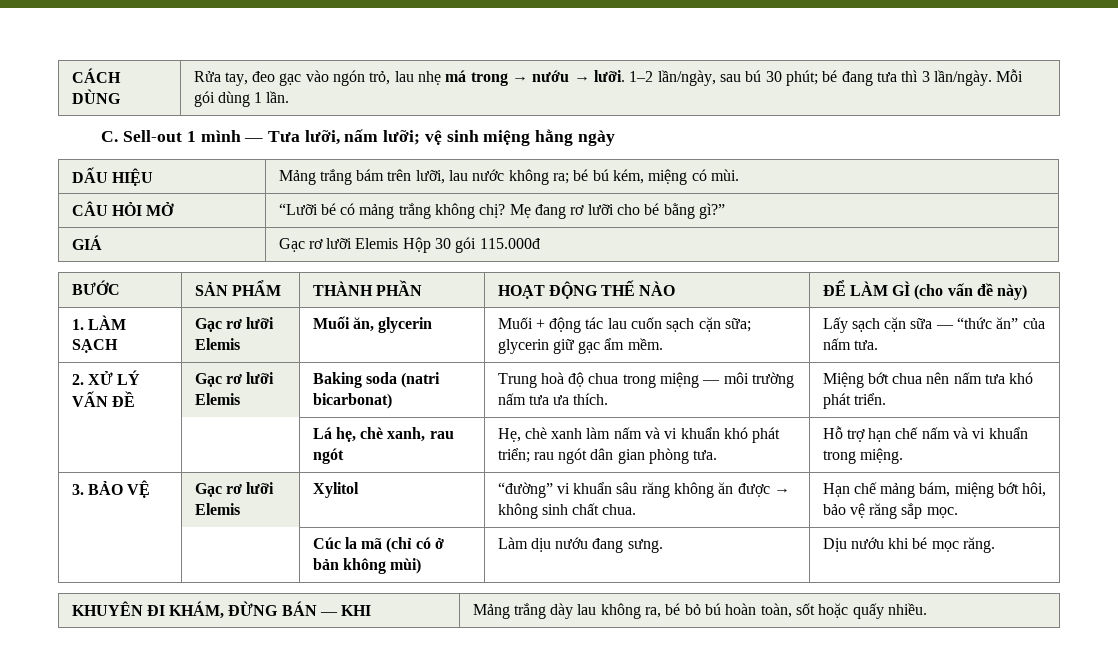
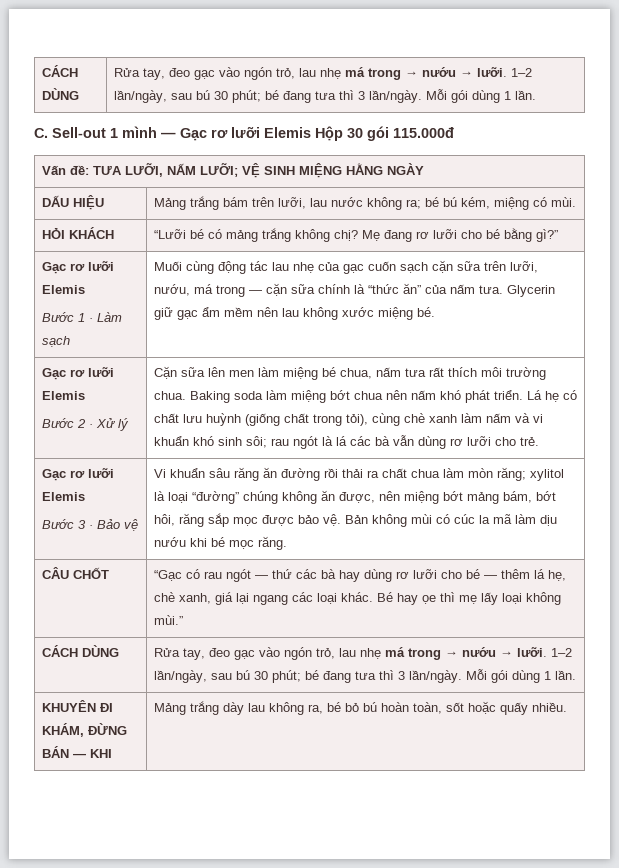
- C. Sell-out 1 mình — Tưa lưỡi, nấm lưỡi; vệ sinh miệng hằng ngày
+ C. Sell-out 1 mình — Gạc rơ lưỡi Elemis Hộp 30 gói 115.000đ
+ Vấn đề: TƯA LƯỠI, NẤM LƯỠI; VỆ SINH MIỆNG HẰNG NGÀY
- CÂU HỎI MỞ | “Lưỡi bé có mảng trắng không chị? Mẹ đang rơ lưỡi cho bé bằng gì?”
- GIÁ | Gạc rơ lưỡi Elemis Hộp 30 gói 115.000đ
- BƯỚC | SẢN PHẨM | THÀNH PHẦN | HOẠT ĐỘNG THẾ NÀO | ĐỂ LÀM GÌ (cho vấn đề này)
- 1. LÀM SẠCH | Gạc rơ lưỡi Elemis | Muối ăn, glycerin | Muối + động tác lau cuốn sạch cặn sữa; glycerin giữ gạc ẩm mềm. | Lấy sạch cặn sữa — “thức ăn” của nấm tưa.
- 2. XỬ LÝ VẤN ĐỀ | Gạc rơ lưỡi Elemis | Baking soda (natri bicarbonat) | Trung hoà độ chua trong miệng — môi trường nấm tưa ưa thích. | Miệng bớt chua nên nấm tưa khó phát triển.
- | | Lá hẹ, chè xanh, rau ngót | Hẹ, chè xanh làm nấm và vi khuẩn khó phát triển; rau ngót dân gian phòng tưa. | Hỗ trợ hạn chế nấm và vi khuẩn trong miệng.
- 3. BẢO VỆ | Gạc rơ lưỡi Elemis | Xylitol | “đường” vi khuẩn sâu răng không ăn được → không sinh chất chua. | Hạn chế mảng bám, miệng bớt hôi, bảo vệ răng sắp mọc.
- | | Cúc la mã (chỉ có ở bản không mùi) | Làm dịu nướu đang sưng. | Dịu nướu khi bé mọc răng.
+ HỎI KHÁCH | “Lưỡi bé có mảng trắng không chị? Mẹ đang rơ lưỡi cho bé bằng gì?”
+ Gạc rơ lưỡi Elemis
+ Bước 1 · Làm sạch | Muối cùng động tác lau nhẹ của gạc cuốn sạch cặn sữa trên lưỡi, nướu, má trong — cặn sữa chính là “thức ăn” của nấm tưa. Glycerin giữ gạc ẩm mềm nên lau không xước miệng bé.
+ Gạc rơ lưỡi Elemis
+ Bước 2 · Xử lý | Cặn sữa lên men làm miệng bé chua, nấm tưa rất thích môi trường chua. Baking soda làm miệng bớt chua nên nấm khó phát triển. Lá hẹ có chất lưu huỳnh (giống chất trong tỏi), cùng chè xanh làm nấm và vi khuẩn khó sinh sôi; rau ngót là lá các bà vẫn dùng rơ lưỡi cho trẻ.
+ Gạc rơ lưỡi Elemis
+ Bước 3 · Bảo vệ | Vi khuẩn sâu răng ăn đường rồi thải ra chất chua làm mòn răng; xylitol là loại “đường” chúng không ăn được, nên miệng bớt mảng bám, bớt hôi, răng sắp mọc được bảo vệ. Bản không mùi có cúc la mã làm dịu nướu khi bé mọc răng.
+ CÂU CHỐT | “Gạc có rau ngót — thứ các bà hay dùng rơ lưỡi cho bé — thêm lá hẹ, chè xanh, giá lại ngang các loại khác. Bé hay ọe thì mẹ lấy loại không mùi.”
+ CÁCH DÙNG | Rửa tay, đeo gạc vào ngón trỏ, lau nhẹ má trong → nướu → lưỡi. 1–2 lần/ngày, sau bú 30 phút; bé đang tưa thì 3 lần/ngày. Mỗi gói dùng 1 lần.

